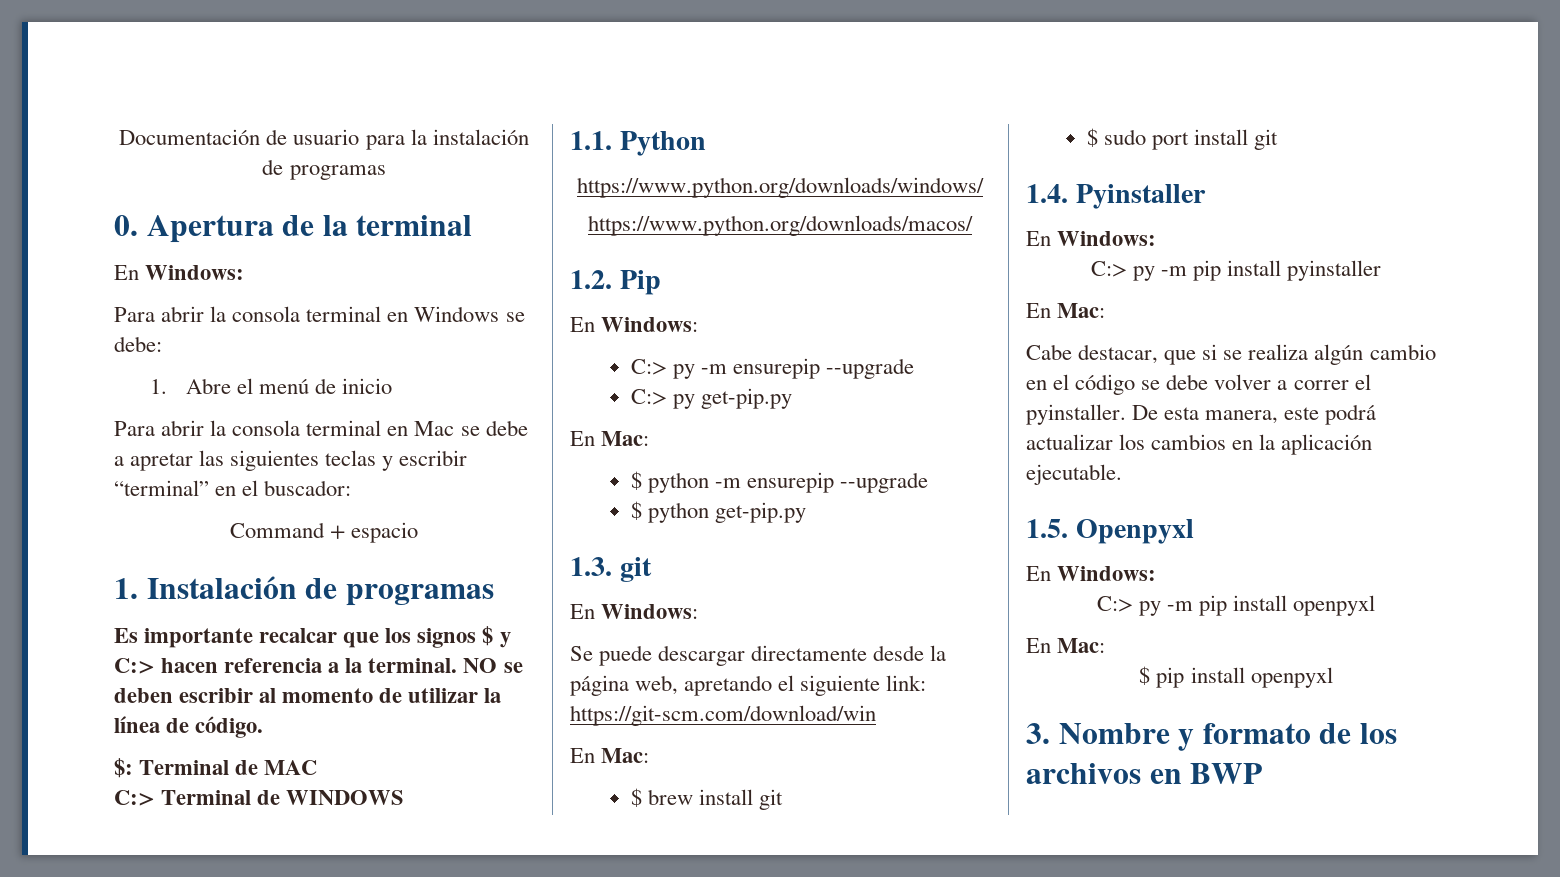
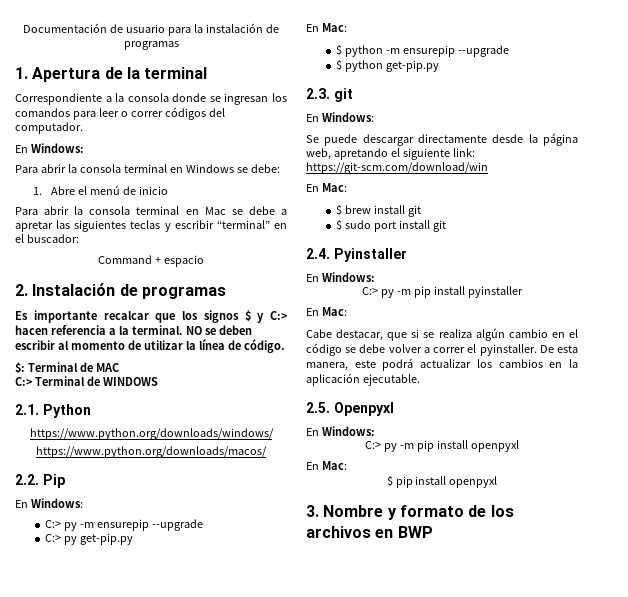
- 0. Apertura de la terminal
+ 1. Apertura de la terminal
+ Correspondiente a la consola donde se ingresan los comandos para leer o correr códigos del computador.
- 1. Instalación de programas
+ 2. Instalación de programas
- 1.1. Python
+ 2.1. Python
- 1.2. Pip
+ 2.2. Pip
- 1.3. git
+ 2.3. git
- 1.4. Pyinstaller
+ 2.4. Pyinstaller
- 1.5. Openpyxl
+ 2.5. Openpyxl

